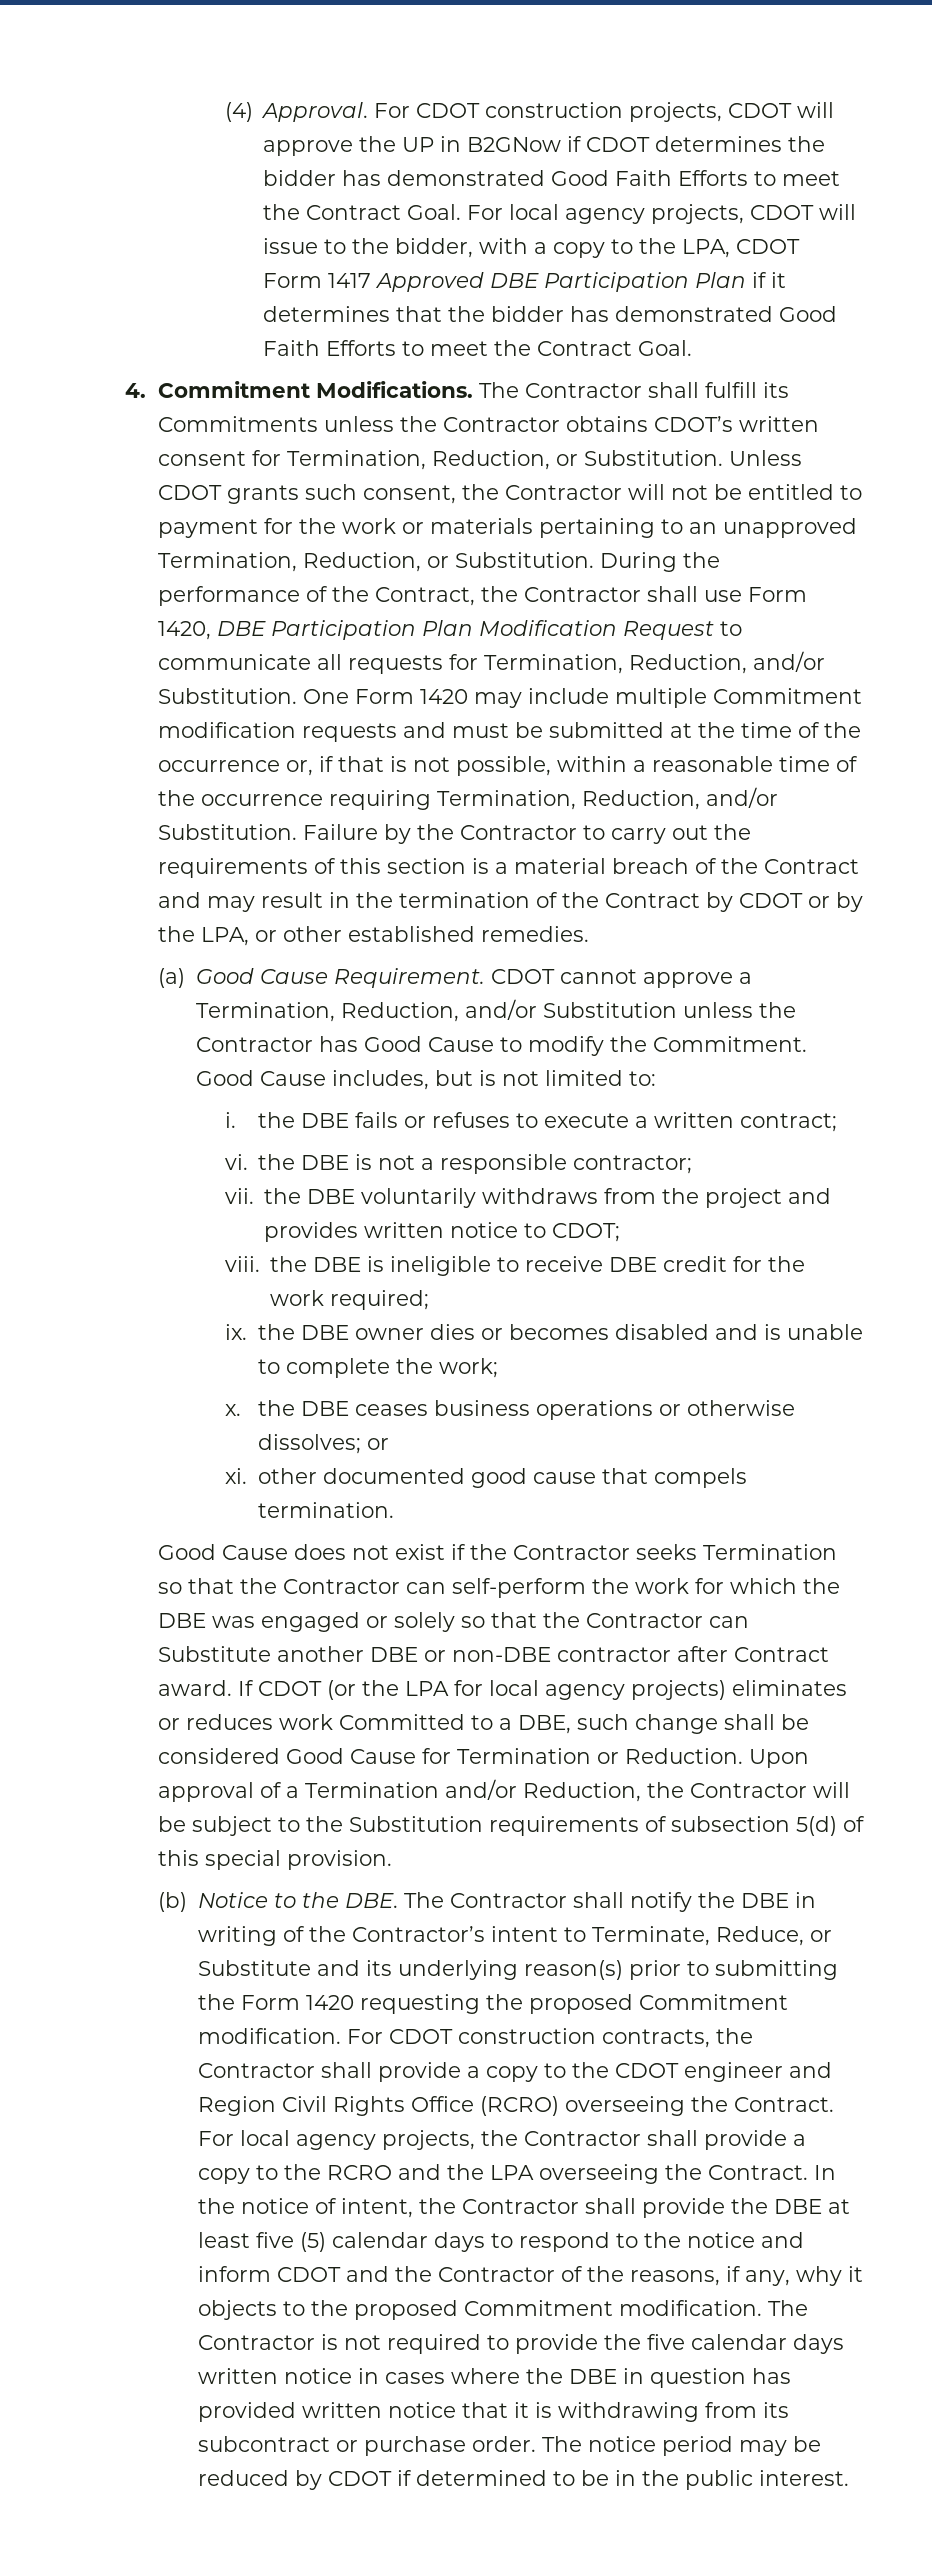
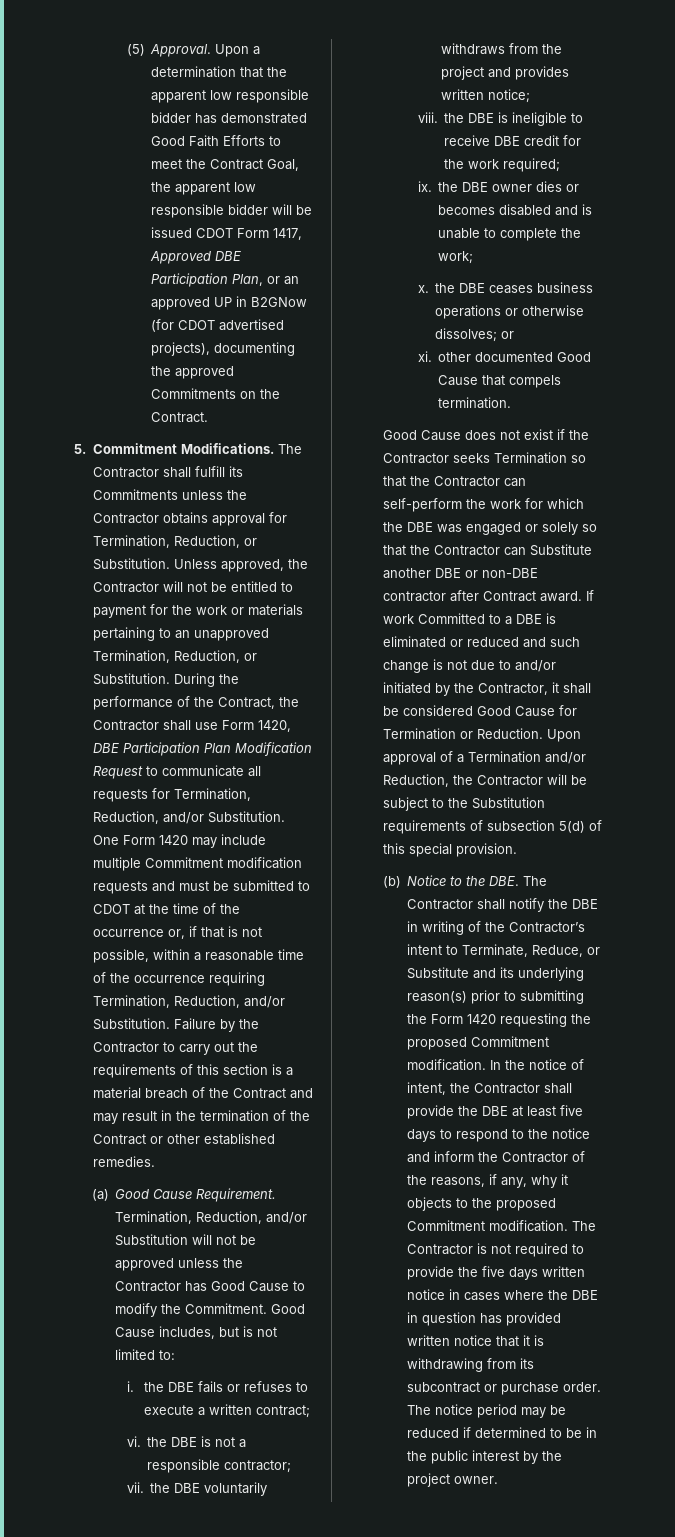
- (4) Approval. For CDOT construction projects, CDOT will approve the UP in B2GNow if CDOT determines the bidder has demonstrated Good Faith Efforts to meet the Contract Goal. For local agency projects, CDOT will issue to the bidder, with a copy to the LPA, CDOT Form 1417 Approved DBE Participation Plan if it determines that the bidder has demonstrated Good Faith Efforts to meet the Contract Goal.
- 4. Commitment Modifications.
+ (5) Approval. Upon a determination that the apparent low responsible bidder has demonstrated Good Faith Efforts to meet the Contract Goal, the apparent low responsible bidder will be issued CDOT Form 1417, Approved DBE Participation Plan, or an approved UP in B2GNow (for CDOT advertised projects), documenting the approved Commitments on the Contract.
+ 5. Commitment Modifications.
- The Contractor shall fulfill its Commitments unless the Contractor obtains CDOT’s written consent for Termination, Reduction, or Substitution.
+ The Contractor shall fulfill its Commitments unless the Contractor obtains approval for Termination, Reduction, or Substitution.
- Unless CDOT grants such consent, the Contractor will not be entitled to payment for the work or materials pertaining to an unapproved Termination, Reduction, or Substitution.
+ Unless approved, the Contractor will not be entitled to payment for the work or materials pertaining to an unapproved Termination, Reduction, or Substitution.
- One Form 1420 may include multiple Commitment modification requests and must be submitted at the time of the occurrence or, if that is not possible, within a reasonable time of the occurrence requiring Termination, Reduction, and/or Substitution.
+ One Form 1420 may include multiple Commitment modification requests and must be submitted to CDOT at the time of the occurrence or, if that is not possible, within a reasonable time of the occurrence requiring Termination, Reduction, and/or Substitution.
- Failure by the Contractor to carry out the requirements of this section is a material breach of the Contract and may result in the termination of the Contract by CDOT or by the LPA, or other established remedies.
+ Failure by the Contractor to carry out the requirements of this section is a material breach of the Contract and may result in the termination of the Contract or other established remedies.
- CDOT cannot approve a Termination, Reduction, and/or Substitution unless the Contractor has Good Cause to modify the Commitment.
+ Termination, Reduction, and/or Substitution will not be approved unless the Contractor has Good Cause to modify the Commitment.
- vii. the DBE voluntarily withdraws from the project and provides written notice to CDOT;
+ vii. the DBE voluntarily withdraws from the project and provides written notice;
- xi. other documented good cause that compels termination.
+ xi. other documented Good Cause that compels termination.
- If CDOT (or the LPA for local agency projects) eliminates or reduces work Committed to a DBE, such change shall be considered Good Cause for Termination or Reduction.
+ If work Committed to a DBE is eliminated or reduced and such change is not due to and/or initiated by the Contractor, it shall be considered Good Cause for Termination or Reduction.
- For CDOT construction contracts, the Contractor shall provide a copy to the CDOT engineer and Region Civil Rights Office (RCRO) overseeing the Contract. For local agency projects, the Contractor shall provide a copy to the RCRO and the LPA overseeing the Contract.
- In the notice of intent, the Contractor shall provide the DBE at least five (5) calendar days to respond to the notice and inform CDOT and the Contractor of the reasons, if any, why it objects to the proposed Commitment modification.
+ In the notice of intent, the Contractor shall provide the DBE at least five days to respond to the notice and inform the Contractor of the reasons, if any, why it objects to the proposed Commitment modification.
- The Contractor is not required to provide the five calendar days written notice in cases where the DBE in question has provided written notice that it is withdrawing from its subcontract or purchase order.
+ The Contractor is not required to provide the five days written notice in cases where the DBE in question has provided written notice that it is withdrawing from its subcontract or purchase order.
- The notice period may be reduced by CDOT if determined to be in the public interest.
+ The notice period may be reduced if determined to be in the public interest by the project owner.

